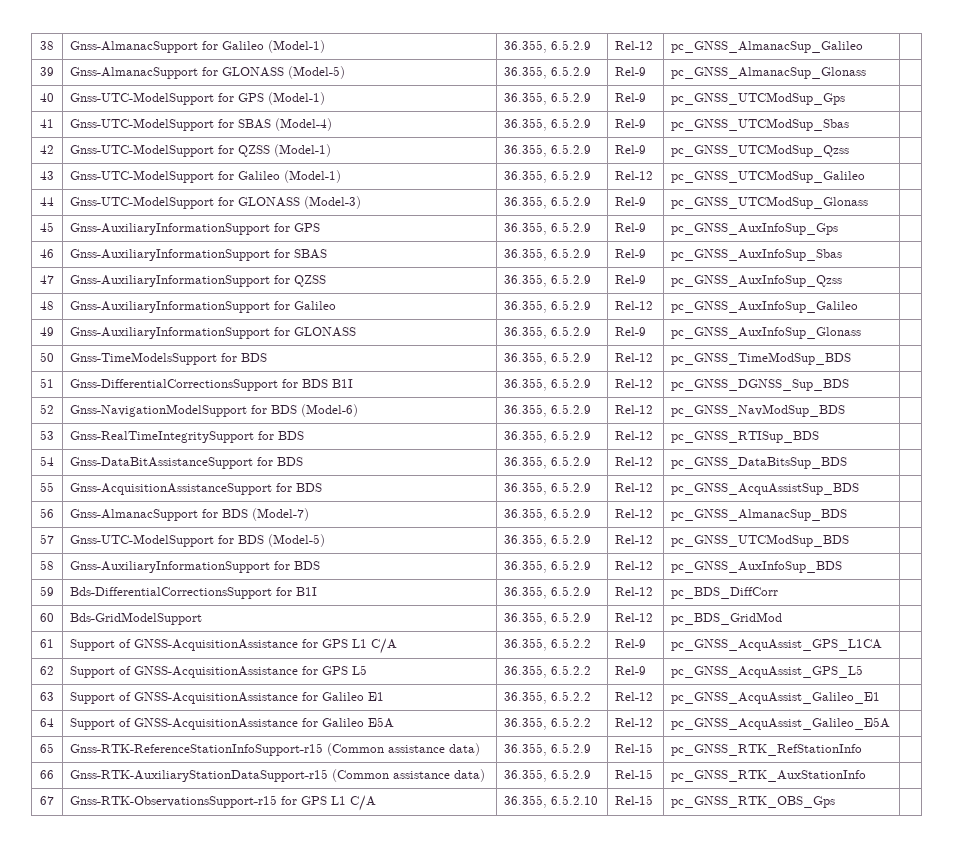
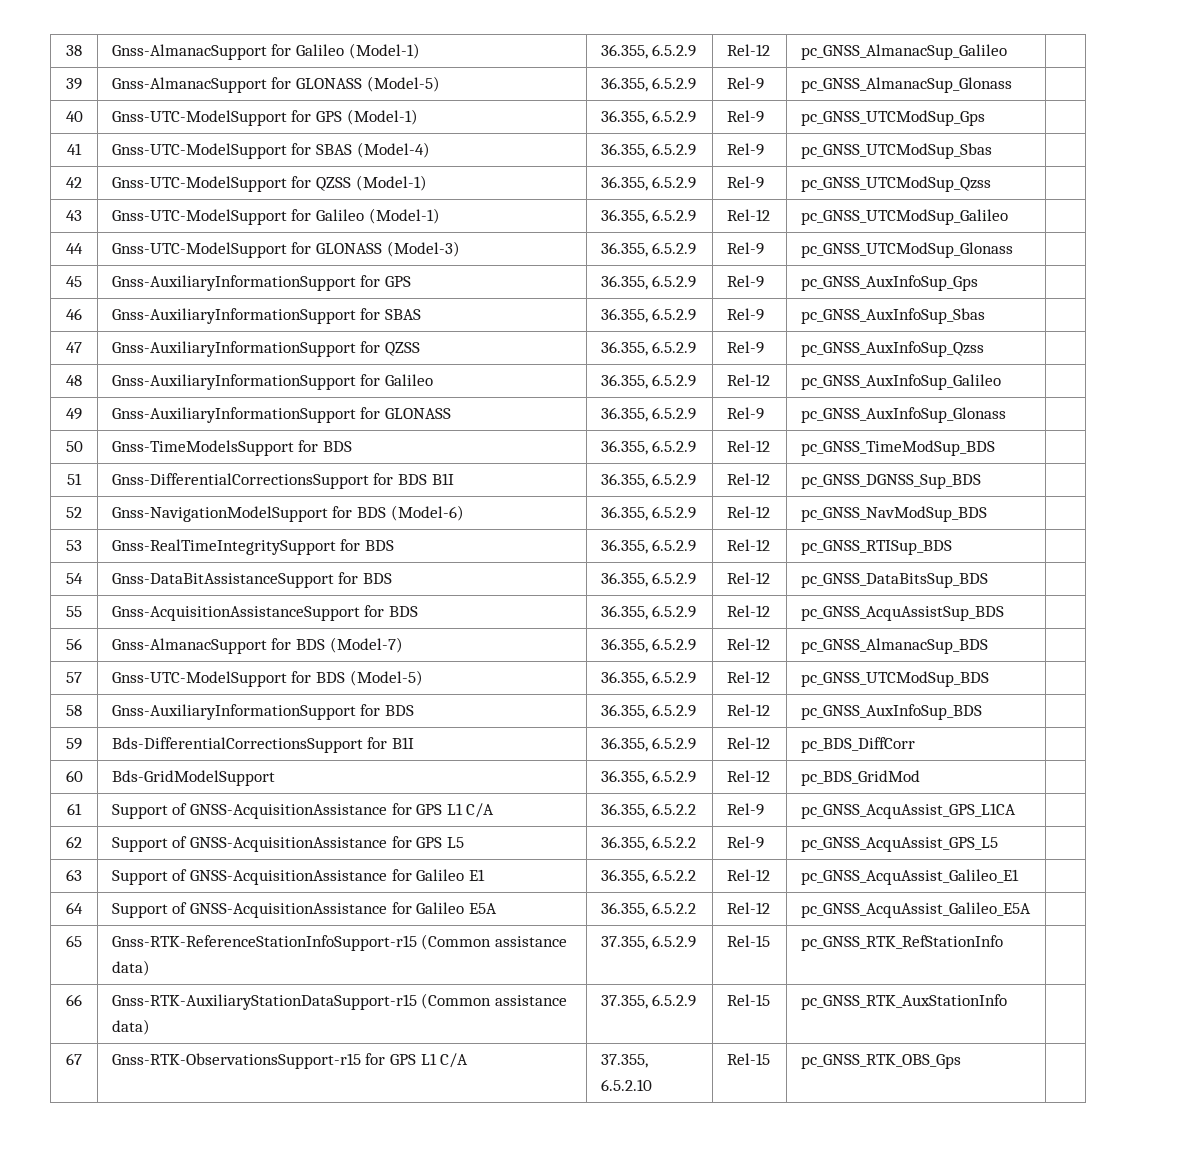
- 65 | Gnss-RTK-ReferenceStationInfoSupport-r15 (Common assistance data) | 36.355, 6.5.2.9 | Rel-15 | pc_GNSS_RTK_RefStationInfo |
+ 65 | Gnss-RTK-ReferenceStationInfoSupport-r15 (Common assistance data) | 37.355, 6.5.2.9 | Rel-15 | pc_GNSS_RTK_RefStationInfo |
- 66 | Gnss-RTK-AuxiliaryStationDataSupport-r15 (Common assistance data) | 36.355, 6.5.2.9 | Rel-15 | pc_GNSS_RTK_AuxStationInfo |
+ 66 | Gnss-RTK-AuxiliaryStationDataSupport-r15 (Common assistance data) | 37.355, 6.5.2.9 | Rel-15 | pc_GNSS_RTK_AuxStationInfo |
- 67 | Gnss-RTK-ObservationsSupport-r15 for GPS L1 C/A | 36.355, 6.5.2.10 | Rel-15 | pc_GNSS_RTK_OBS_Gps |
+ 67 | Gnss-RTK-ObservationsSupport-r15 for GPS L1 C/A | 37.355, 6.5.2.10 | Rel-15 | pc_GNSS_RTK_OBS_Gps |

